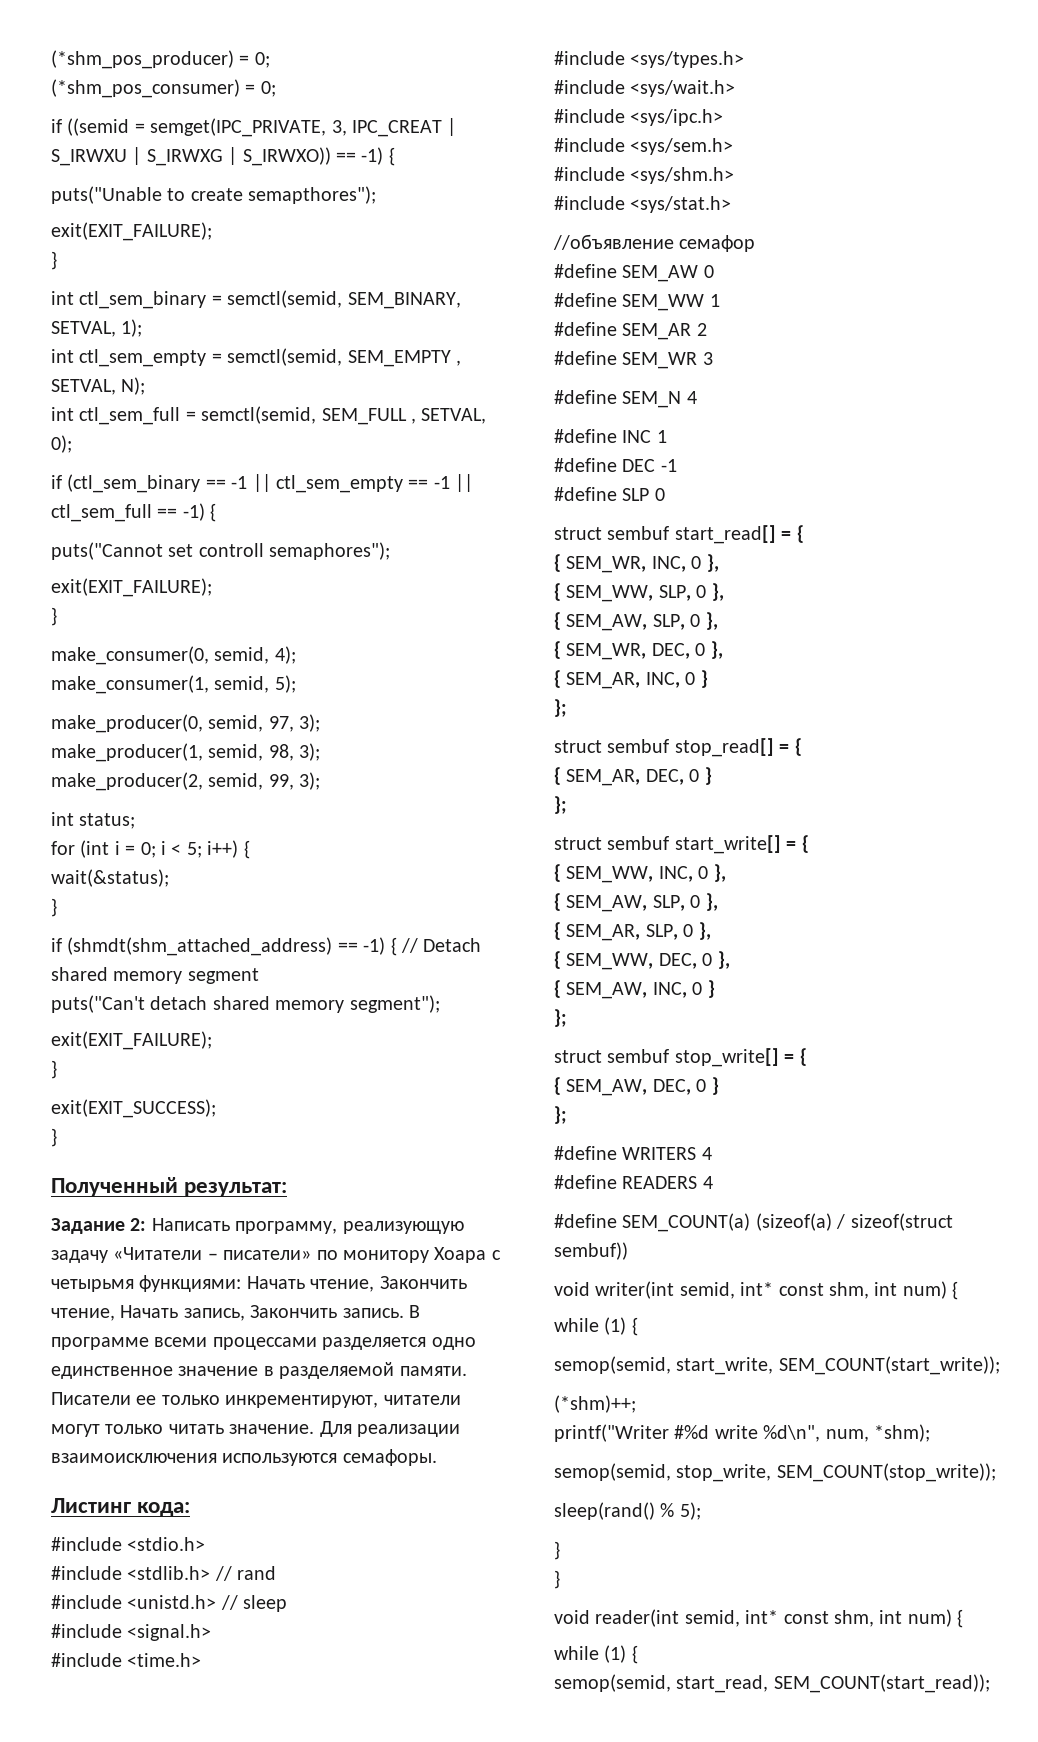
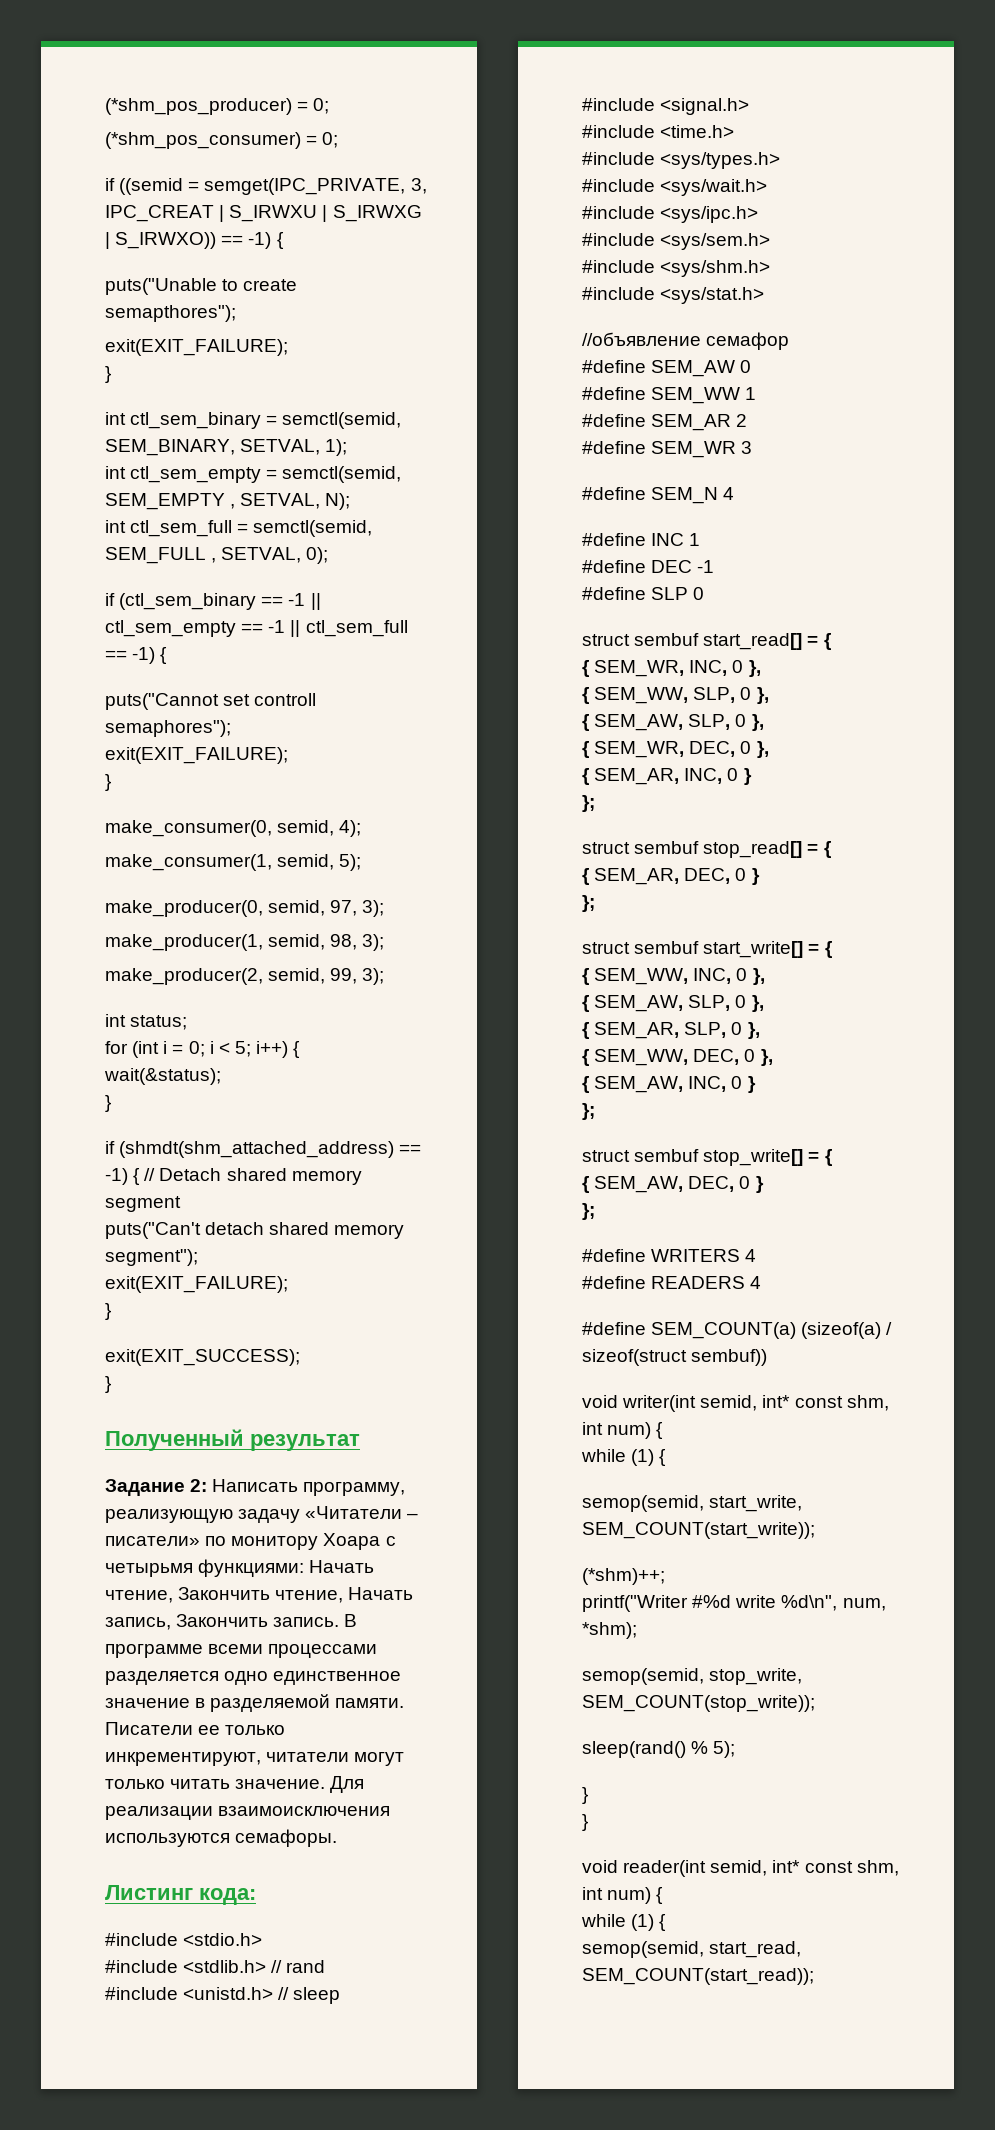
- Полученный результат:
+ Полученный результат

